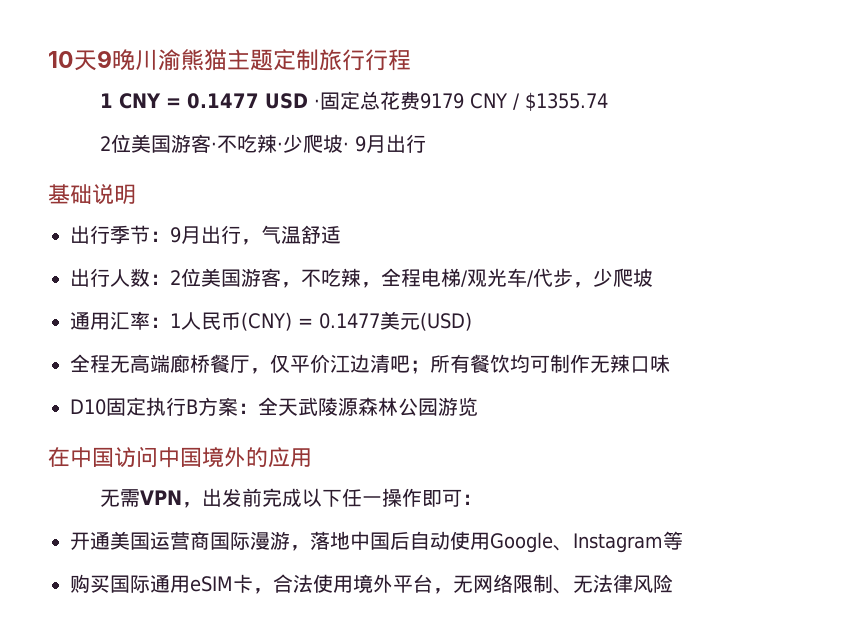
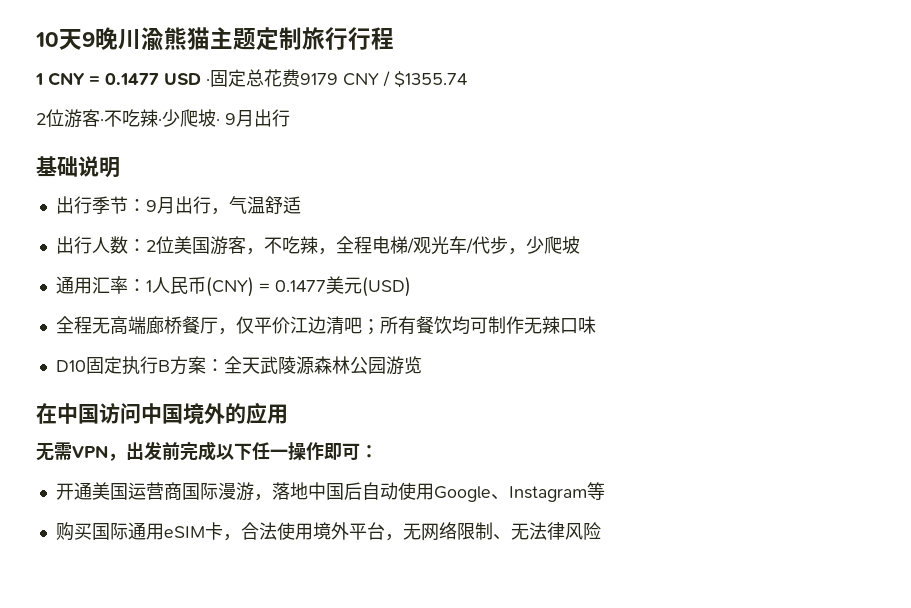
- 2位美国游客·不吃辣·少爬坡· 9月出行
+ 2位游客·不吃辣·少爬坡· 9月出行

